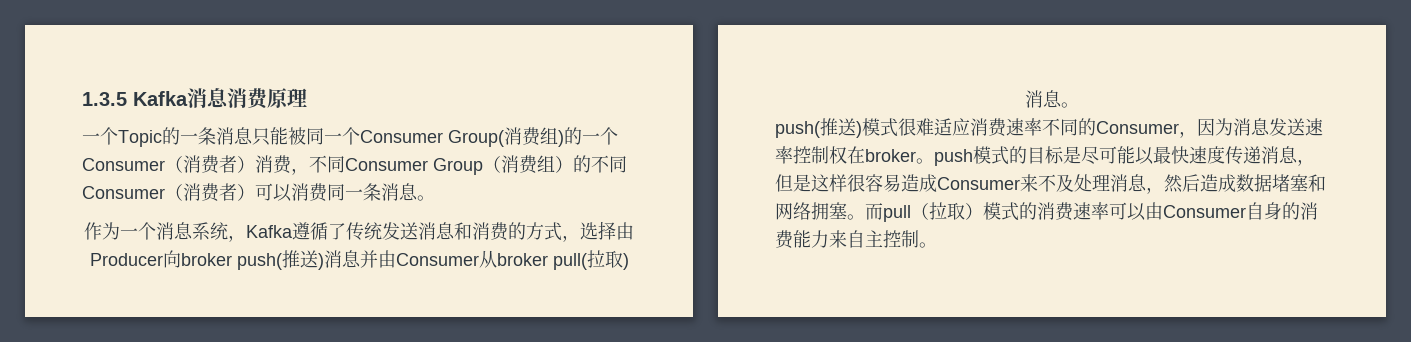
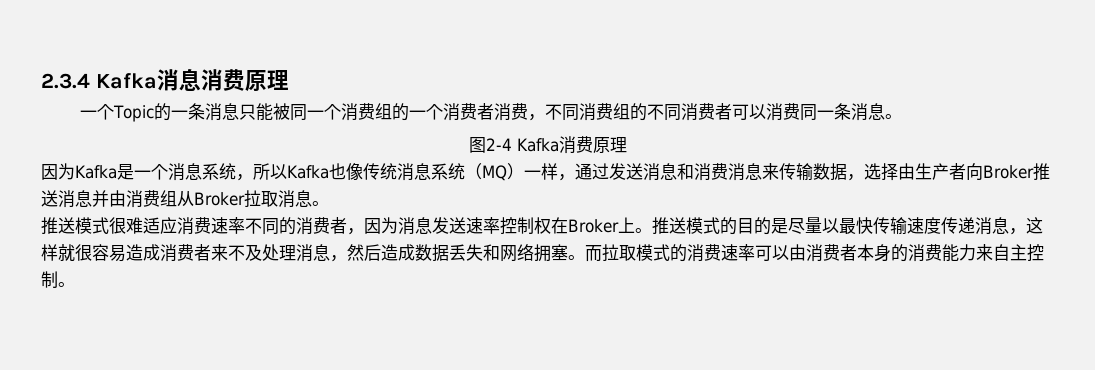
- 1.3.5 Kafka消息消费原理
+ 2.3.4 Kafka消息消费原理
- 一个Topic的一条消息只能被同一个Consumer Group(消费组)的一个Consumer（消费者）消费，不同Consumer Group（消费组）的不同Consumer（消费者）可以消费同一条消息。
+ 一个Topic的一条消息只能被同一个消费组的一个消费者消费，不同消费组的不同消费者可以消费同一条消息。
- 作为一个消息系统，Kafka遵循了传统发送消息和消费的方式，选择由Producer向broker push(推送)消息并由Consumer从broker pull(拉取)消息。
- push(推送)模式很难适应消费速率不同的Consumer，因为消息发送速率控制权在broker。push模式的目标是尽可能以最快速度传递消息，但是这样很容易造成Consumer来不及处理消息，然后造成数据堵塞和网络拥塞。
+ 图2-4 Kafka消费原理
+ 因为Kafka是一个消息系统，所以Kafka也像传统消息系统（MQ）一样，通过发送消息和消费消息来传输数据，选择由生产者向Broker推送消息并由消费组从Broker拉取消息。
+ 推送模式很难适应消费速率不同的消费者，因为消息发送速率控制权在Broker上。推送模式的目的是尽量以最快传输速度传递消息，这样就很容易造成消费者来不及处理消息，然后造成数据丢失和网络拥塞。
- 而pull（拉取）模式的消费速率可以由Consumer自身的消费能力来自主控制。
+ 而拉取模式的消费速率可以由消费者本身的消费能力来自主控制。

